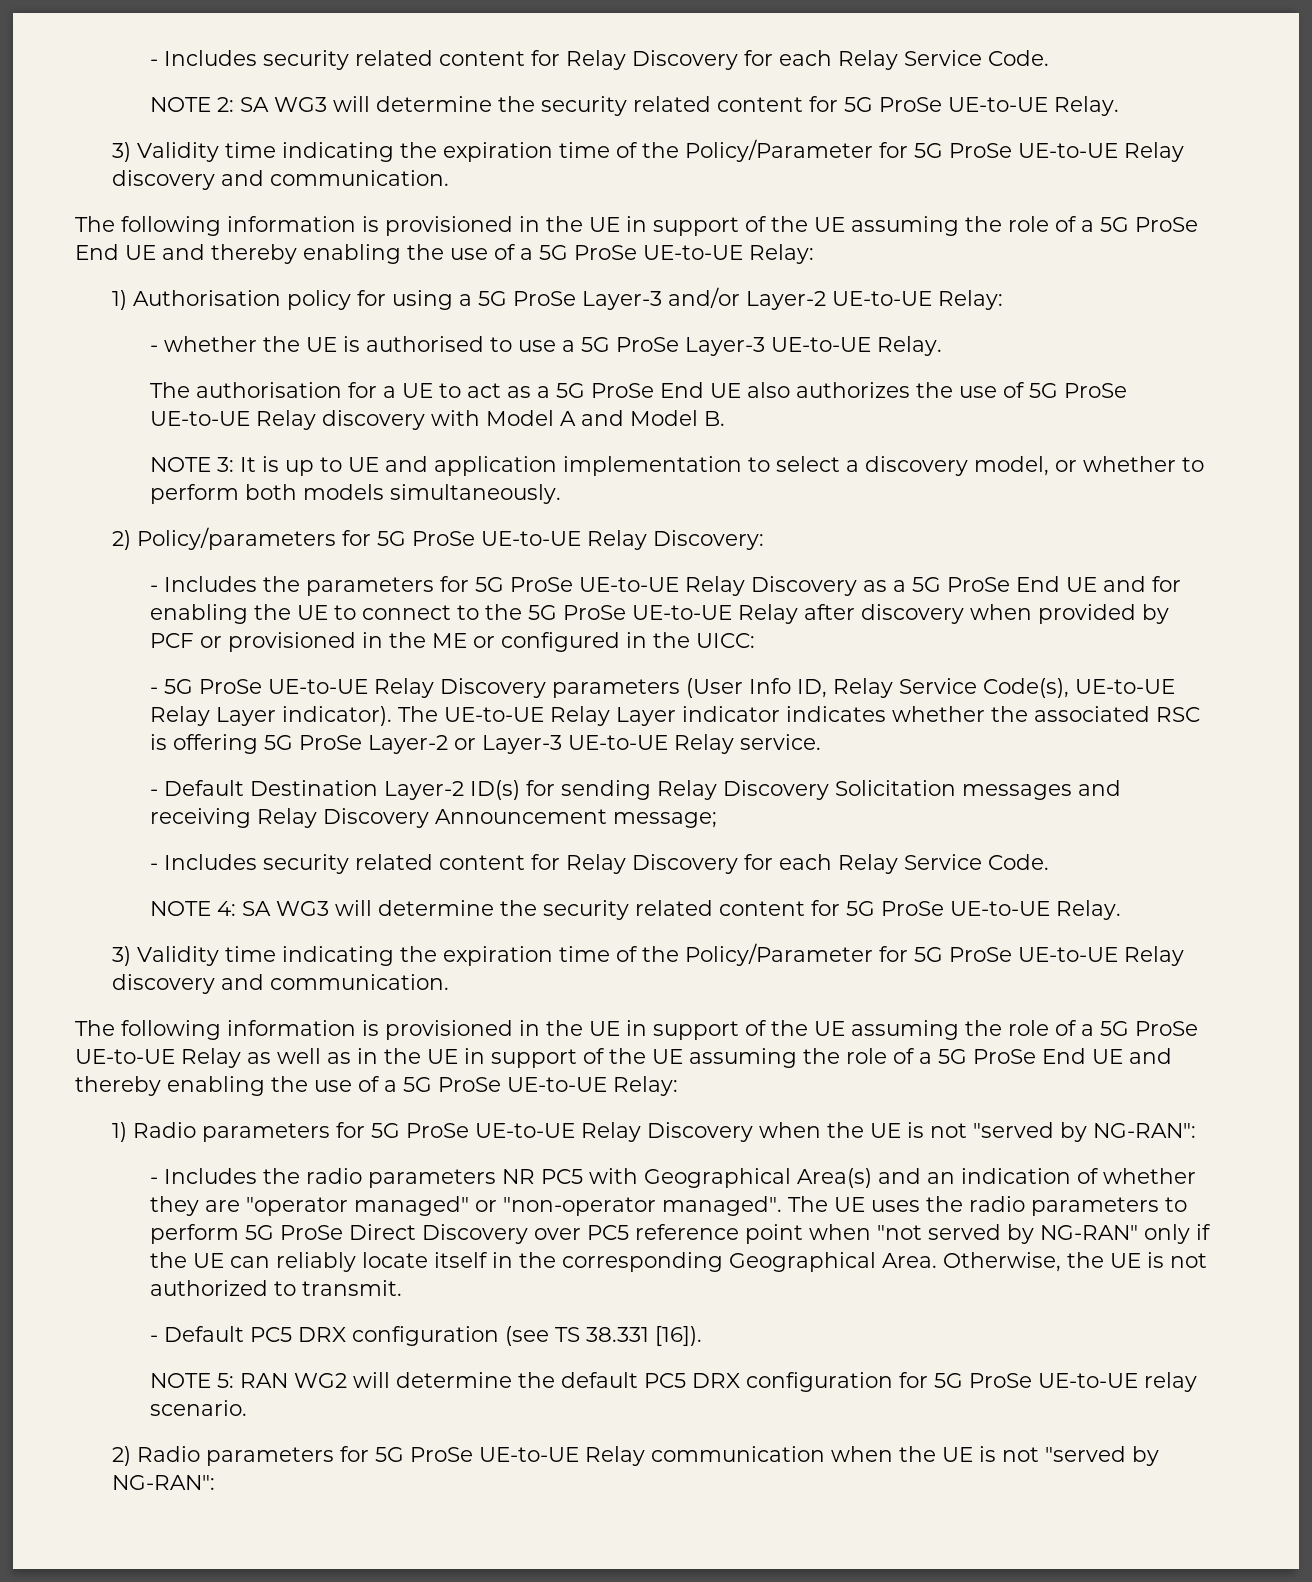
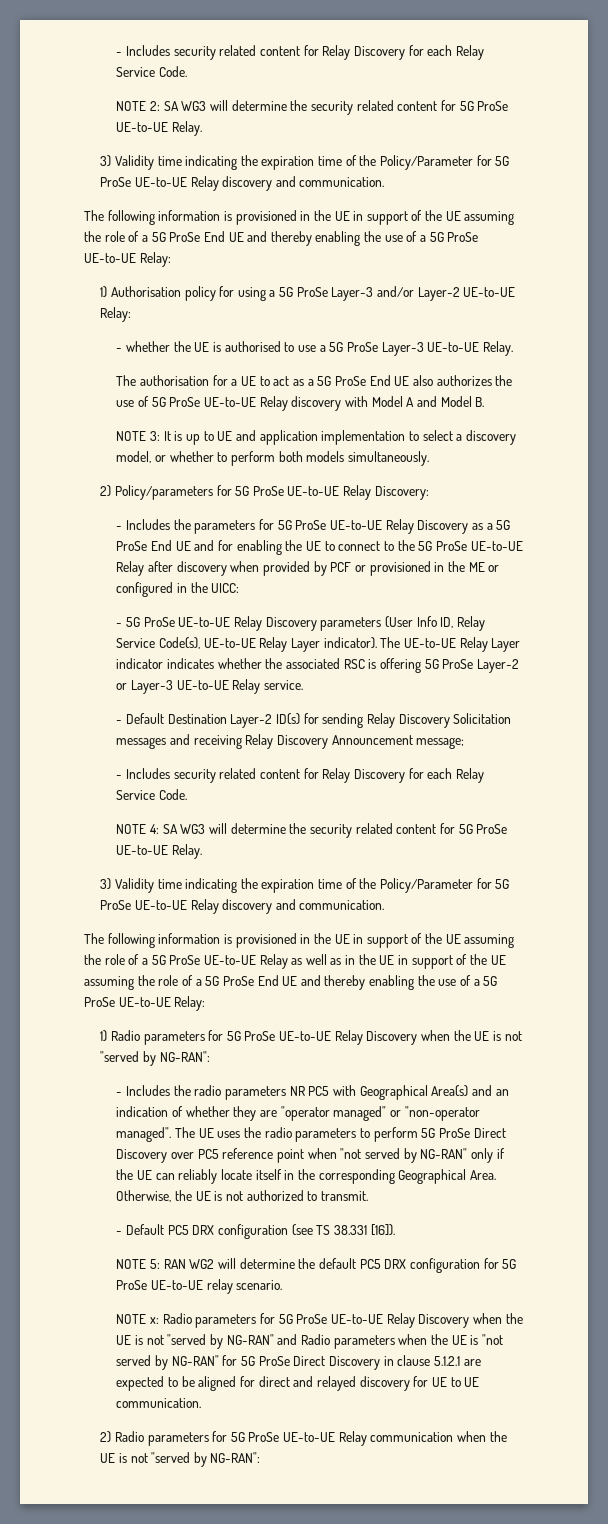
+ NOTE x: Radio parameters for 5G ProSe UE-to-UE Relay Discovery when the UE is not "served by NG-RAN" and Radio parameters when the UE is "not served by NG-RAN" for 5G ProSe Direct Discovery in clause 5.1.2.1 are expected to be aligned for direct and relayed discovery for UE to UE communication.

